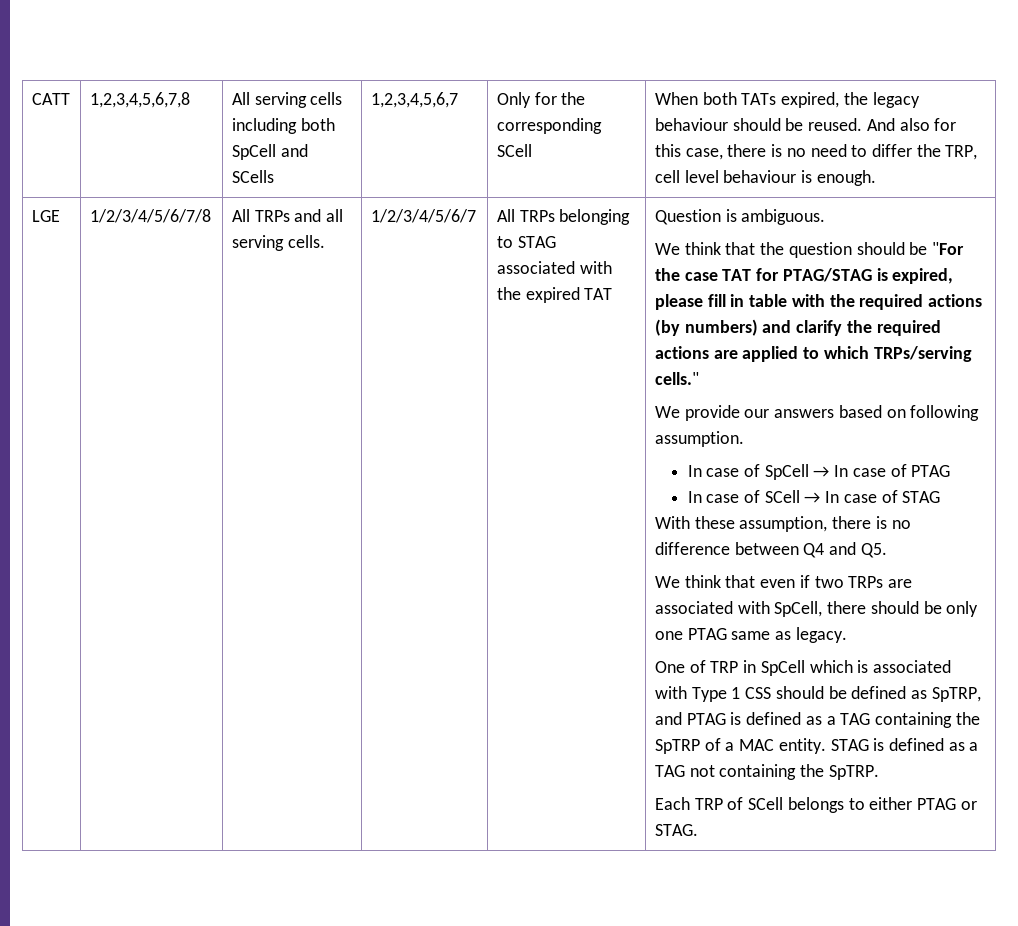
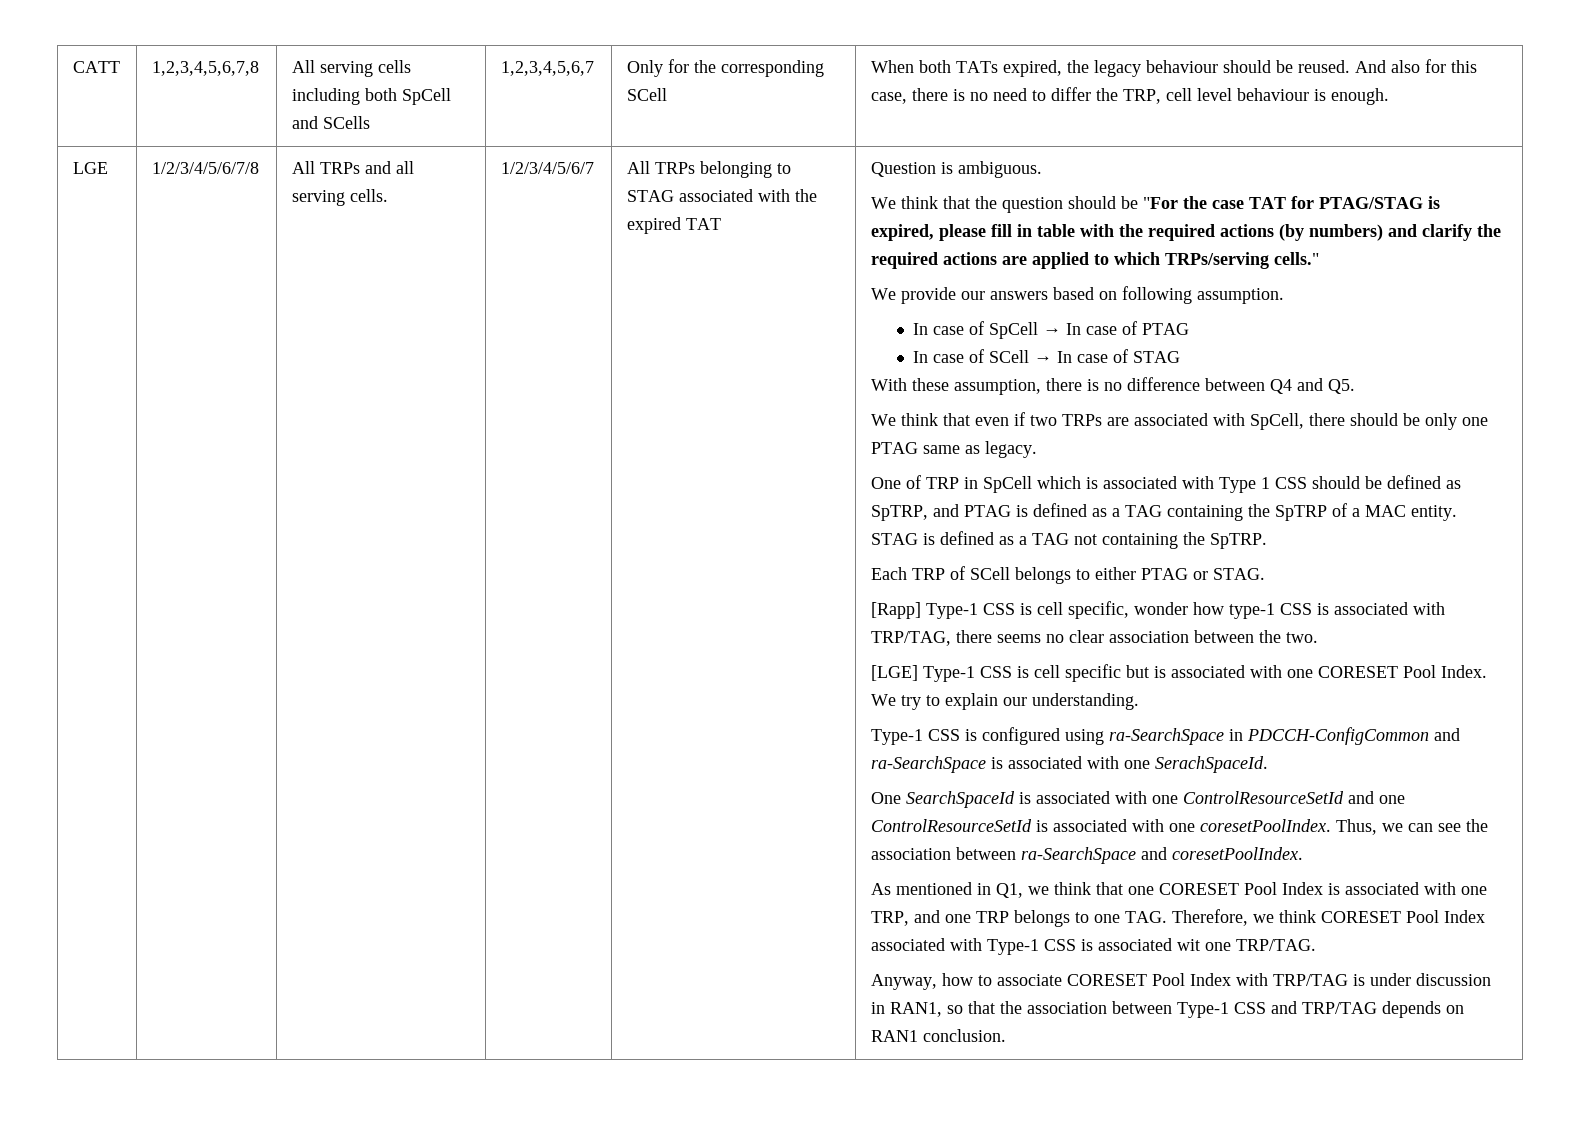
+ [Rapp] Type-1 CSS is cell specific, wonder how type-1 CSS is associated with TRP/TAG, there seems no clear association between the two.
+ [LGE] Type-1 CSS is cell specific but is associated with one CORESET Pool Index. We try to explain our understanding.
+ Type-1 CSS is configured using ra-SearchSpace in PDCCH-ConfigCommon and ra-SearchSpace is associated with one SerachSpaceId.
+ One SearchSpaceId is associated with one ControlResourceSetId and one ControlResourceSetId is associated with one coresetPoolIndex. Thus, we can see the association between ra-SearchSpace and coresetPoolIndex.
+ As mentioned in Q1, we think that one CORESET Pool Index is associated with one TRP, and one TRP belongs to one TAG. Therefore, we think CORESET Pool Index associated with Type-1 CSS is associated wit one TRP/TAG.
+ Anyway, how to associate CORESET Pool Index with TRP/TAG is under discussion in RAN1, so that the association between Type-1 CSS and TRP/TAG depends on RAN1 conclusion.

